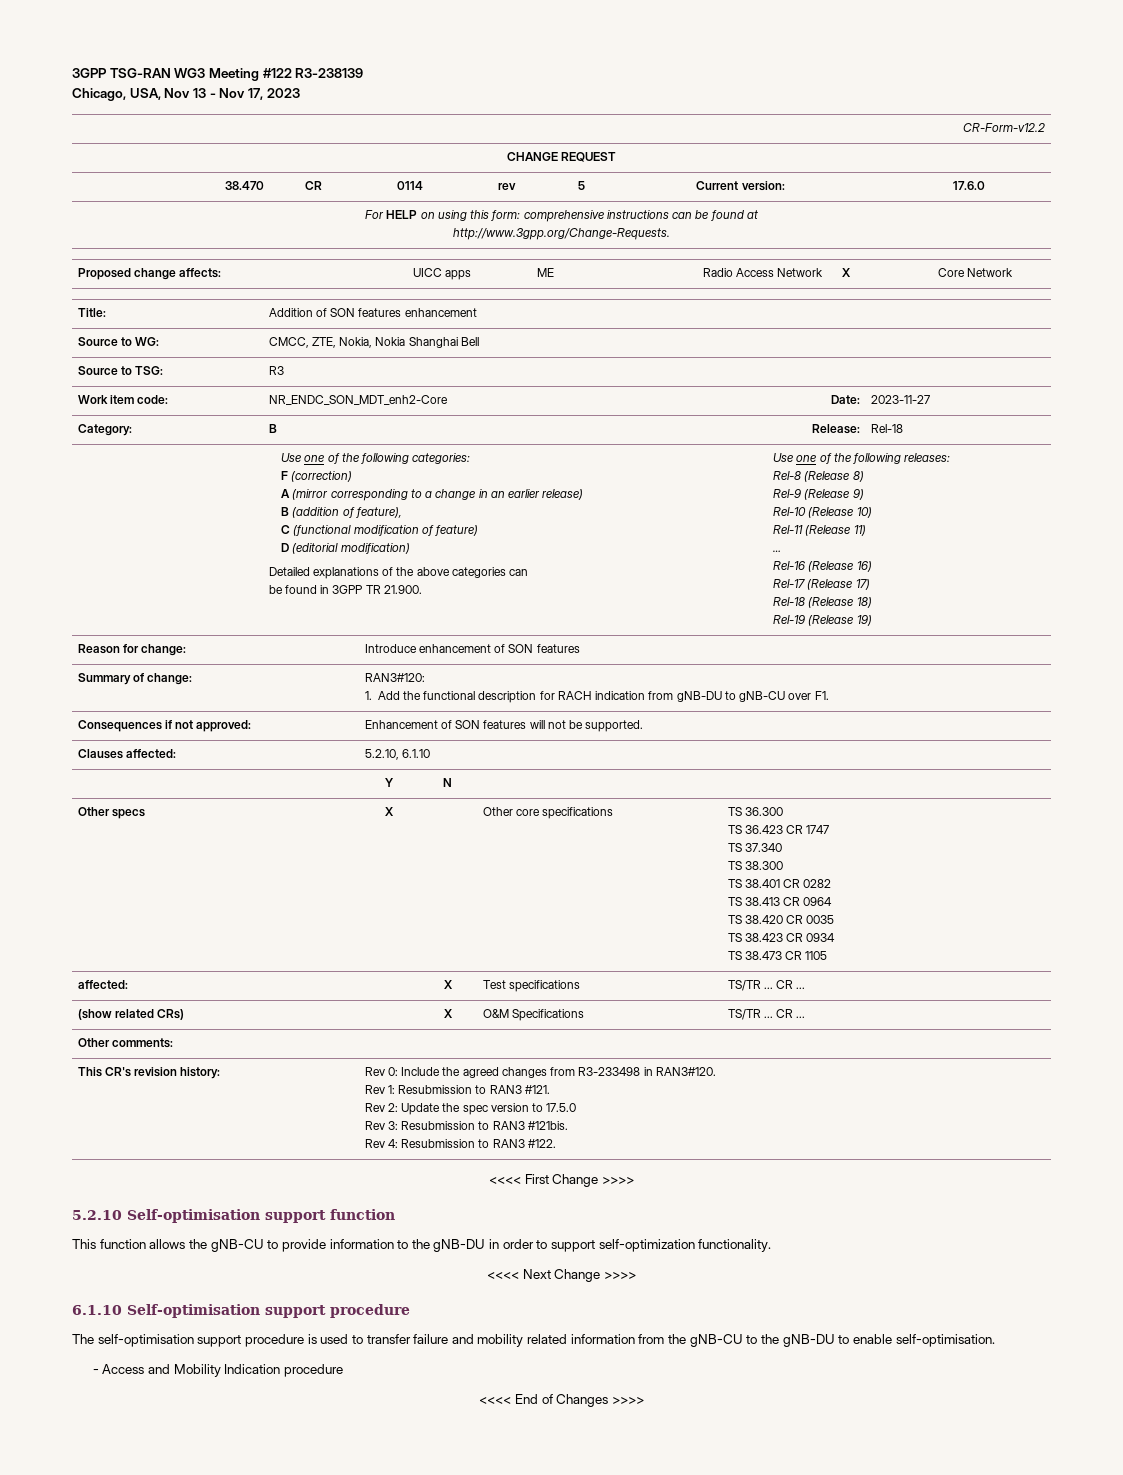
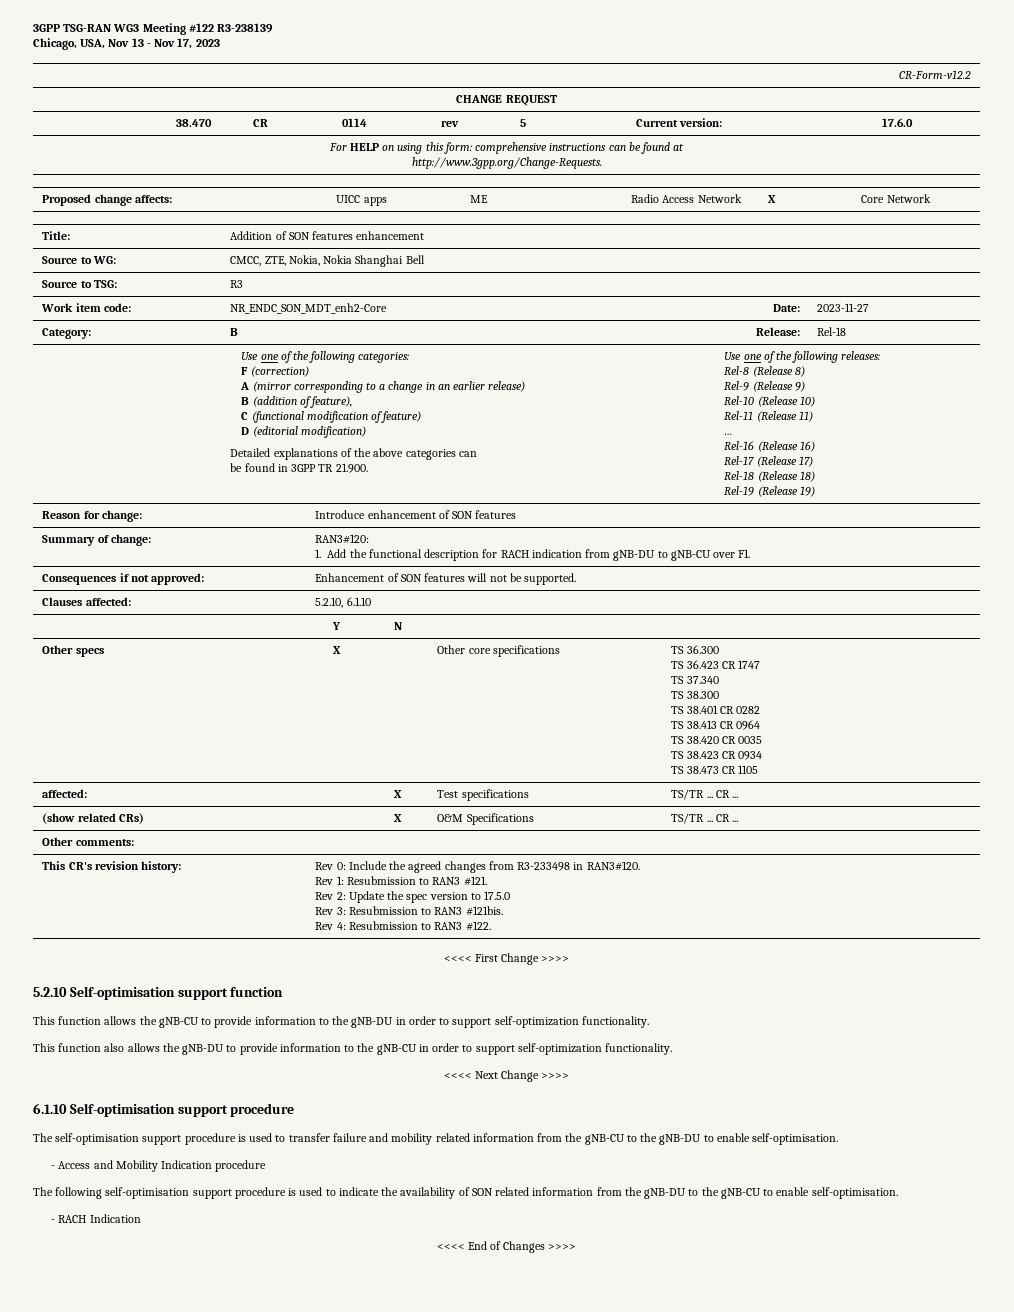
+ This function also allows the gNB-DU to provide information to the gNB-CU in order to support self-optimization functionality.
+ The following self-optimisation support procedure is used to indicate the availability of SON related information from the gNB-DU to the gNB-CU to enable self-optimisation.
+ - RACH Indication

